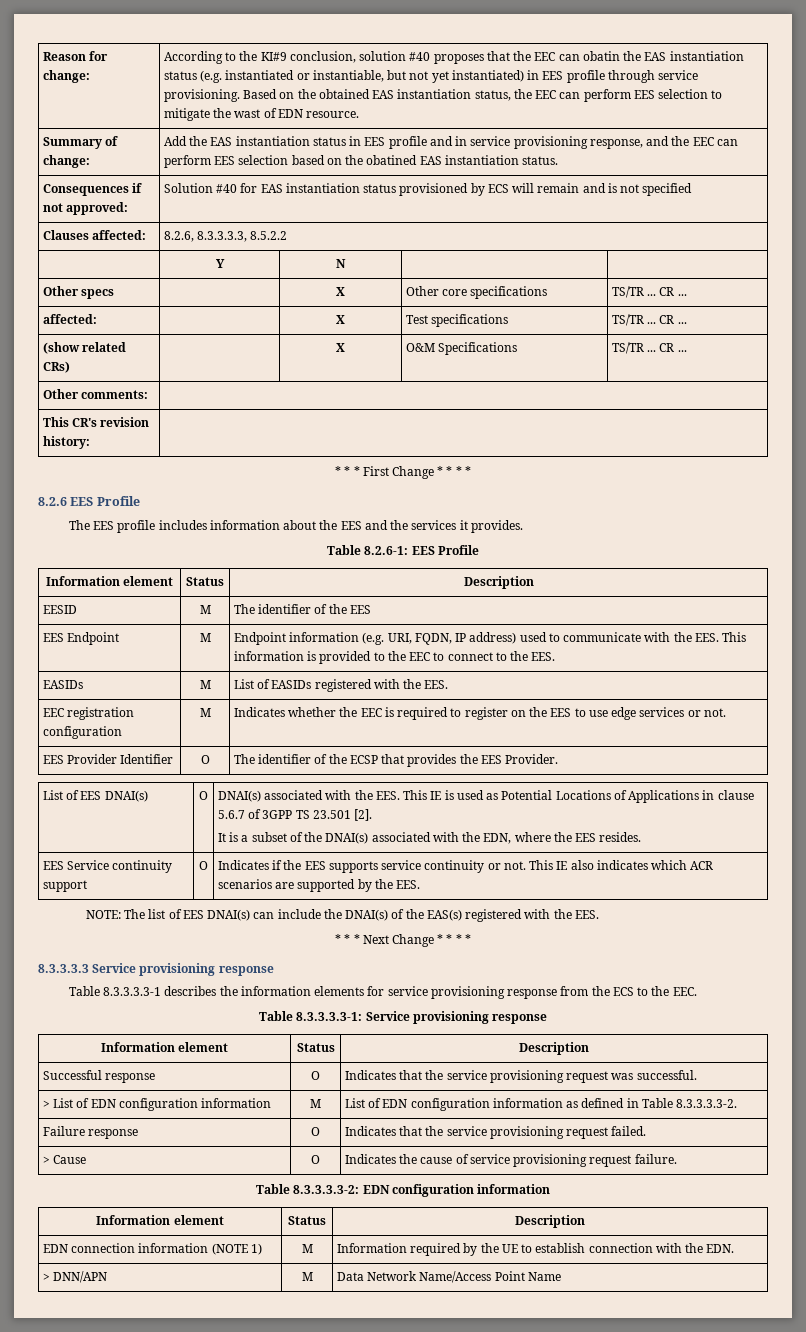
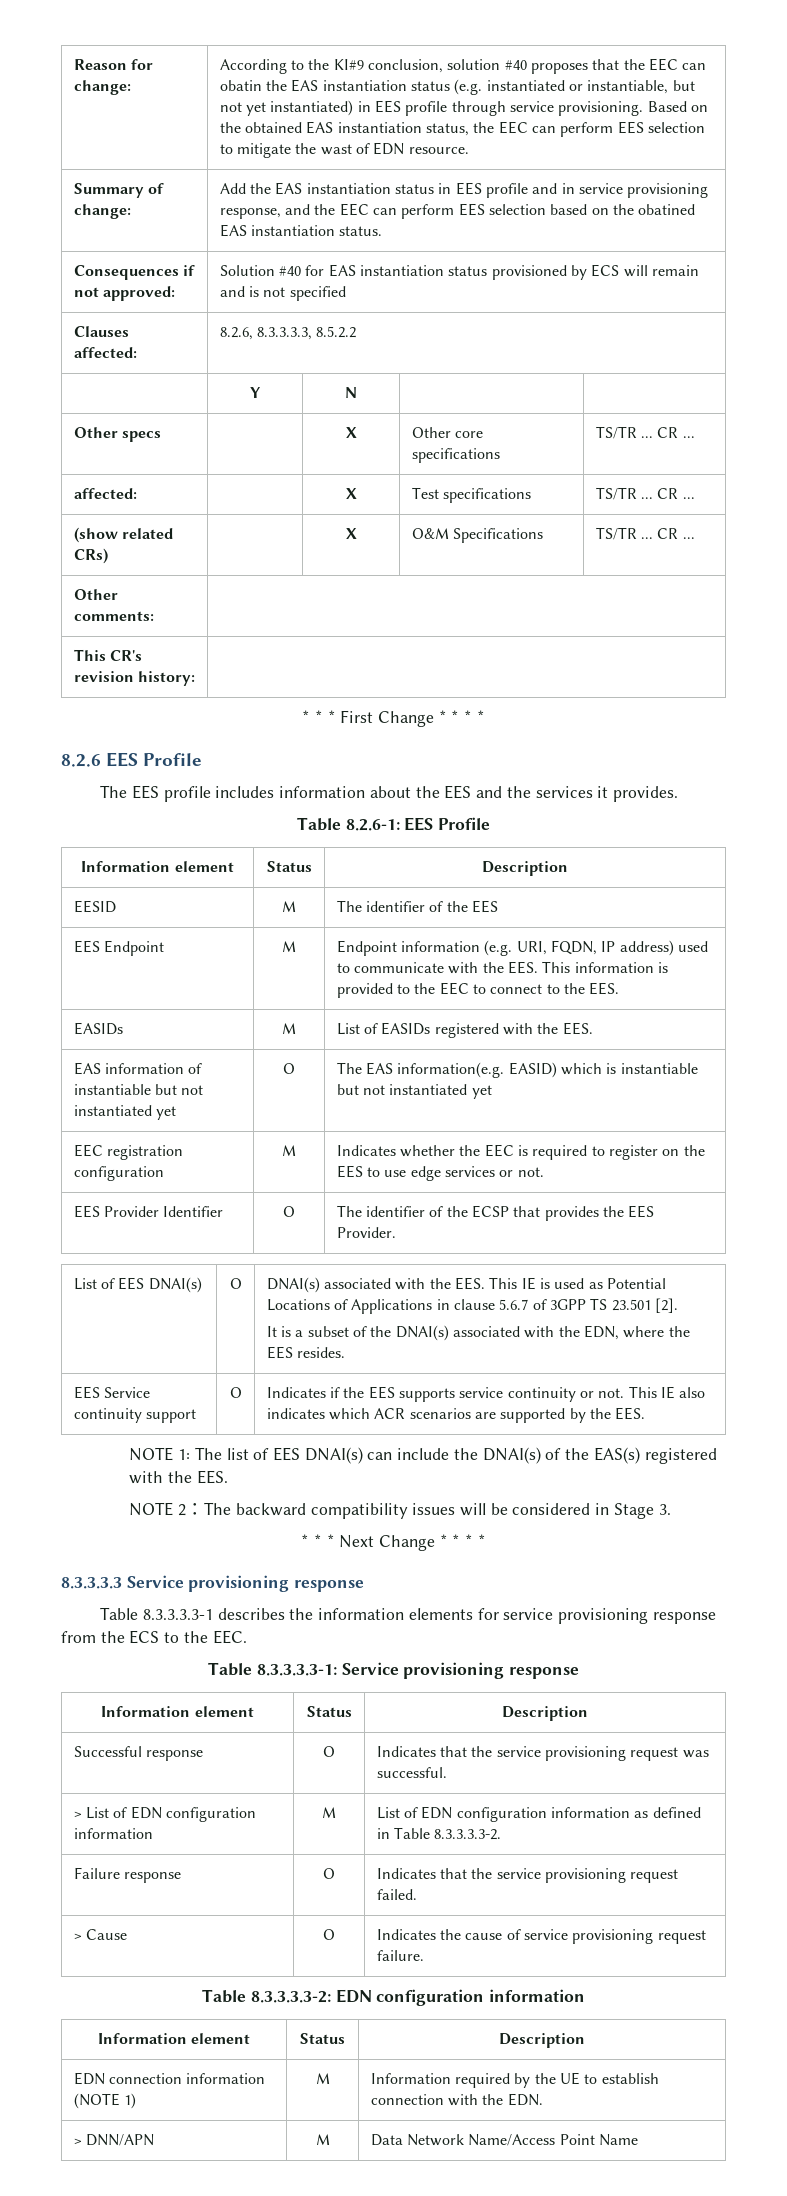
+ EAS information of instantiable but not instantiated yet | O | The EAS information(e.g. EASID) which is instantiable but not instantiated yet
- NOTE: The list of EES DNAI(s) can include the DNAI(s) of the EAS(s) registered with the EES.
+ NOTE 1: The list of EES DNAI(s) can include the DNAI(s) of the EAS(s) registered with the EES.
+ NOTE 2：The backward compatibility issues will be considered in Stage 3.

